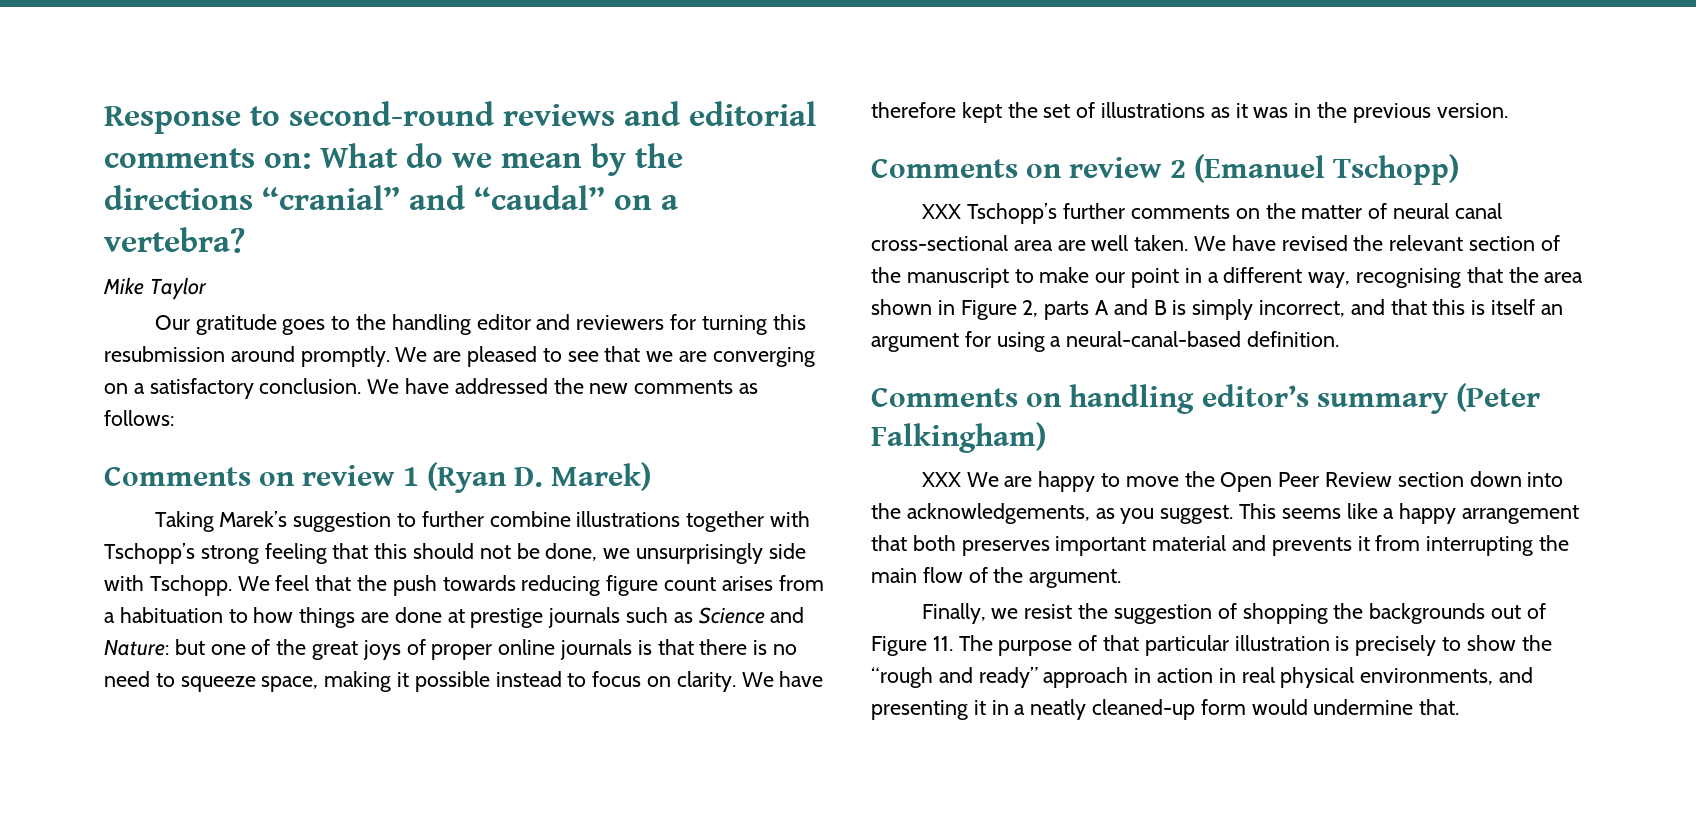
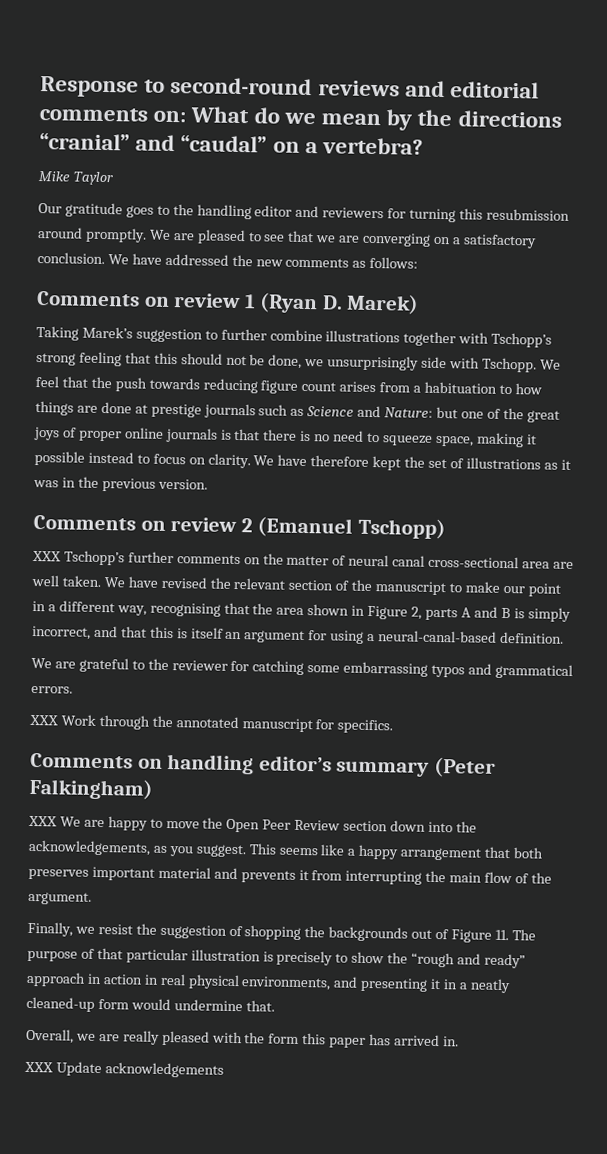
+ We are grateful to the reviewer for catching some embarrassing typos and grammatical errors.
+ XXX Work through the annotated manuscript for specifics.
+ Overall, we are really pleased with the form this paper has arrived in.
+ XXX Update acknowledgements

